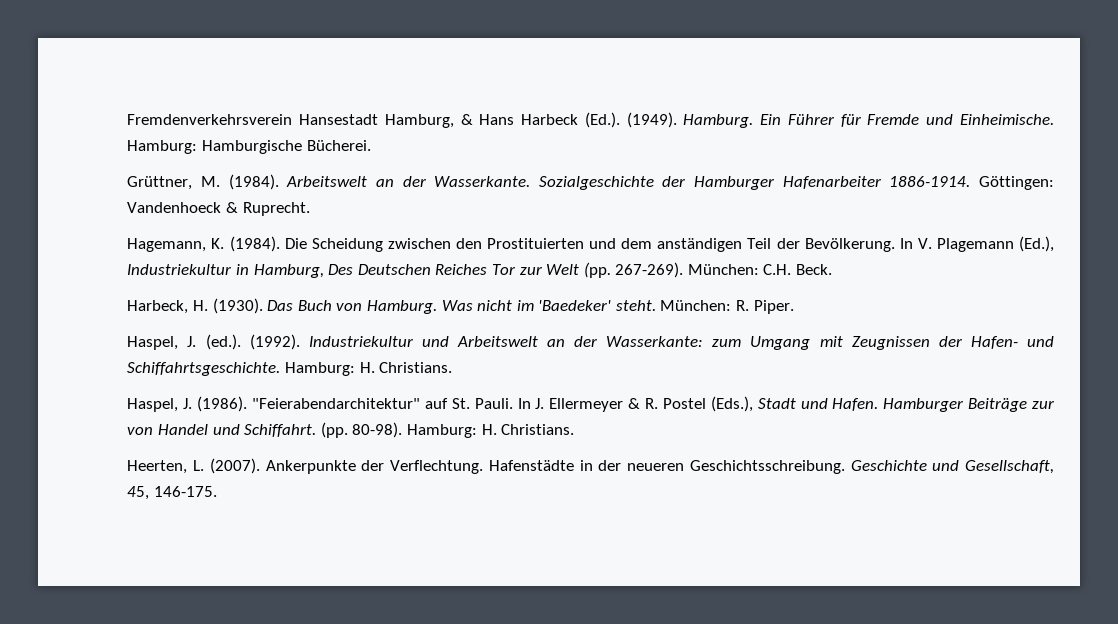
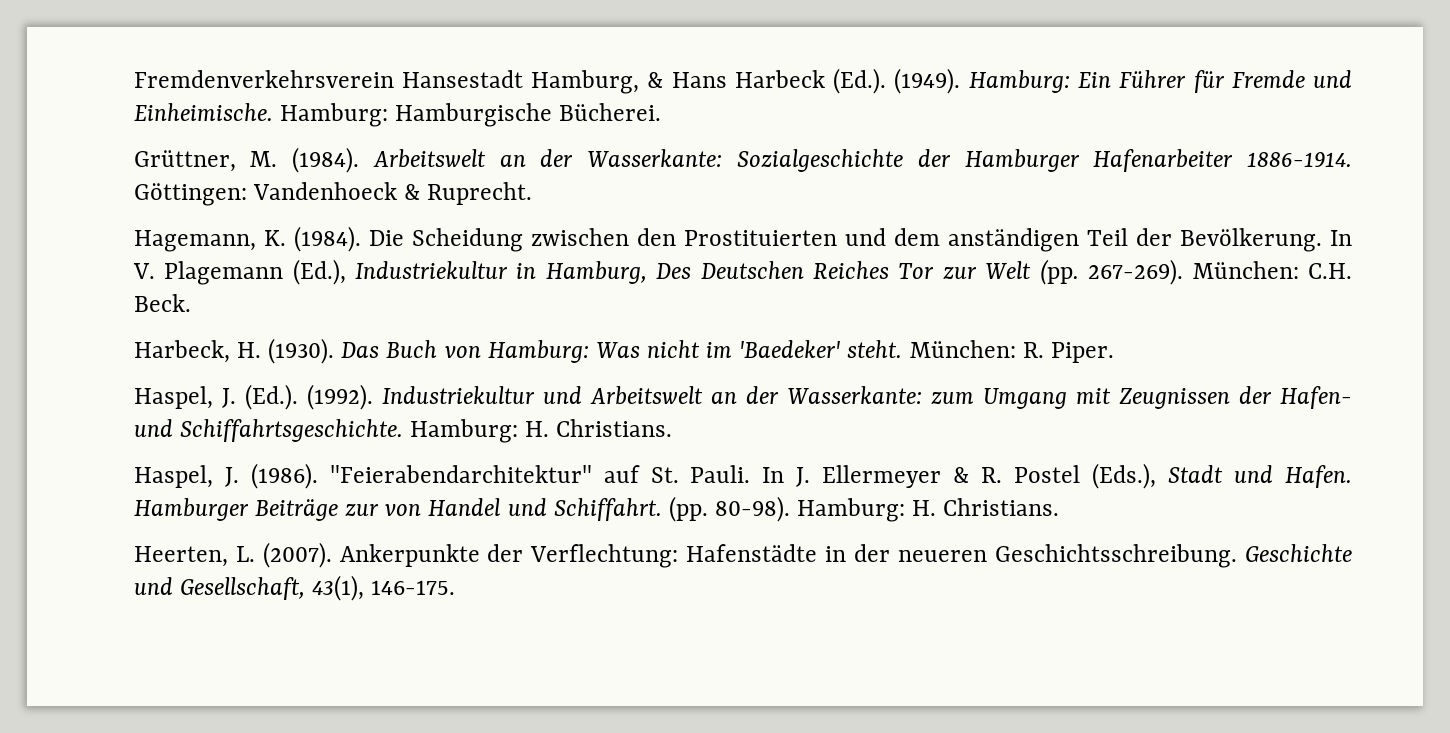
- Hamburg. Ein Führer für Fremde und Einheimische.
+ Hamburg: Ein Führer für Fremde und Einheimische.
- Arbeitswelt an der Wasserkante. Sozialgeschichte der Hamburger Hafenarbeiter 1886-1914.
+ Arbeitswelt an der Wasserkante: Sozialgeschichte der Hamburger Hafenarbeiter 1886-1914.
- Das Buch von Hamburg. Was nicht im 'Baedeker' steht.
+ Das Buch von Hamburg: Was nicht im 'Baedeker' steht.
- Haspel, J. (ed.). (1992).
+ Haspel, J. (Ed.). (1992).
- Ankerpunkte der Verflechtung. Hafenstädte in der neueren Geschichtsschreibung.
+ Ankerpunkte der Verflechtung: Hafenstädte in der neueren Geschichtsschreibung.
- Geschichte und Gesellschaft, 45, 146-175.
+ Geschichte und Gesellschaft, 43(1), 146-175.

